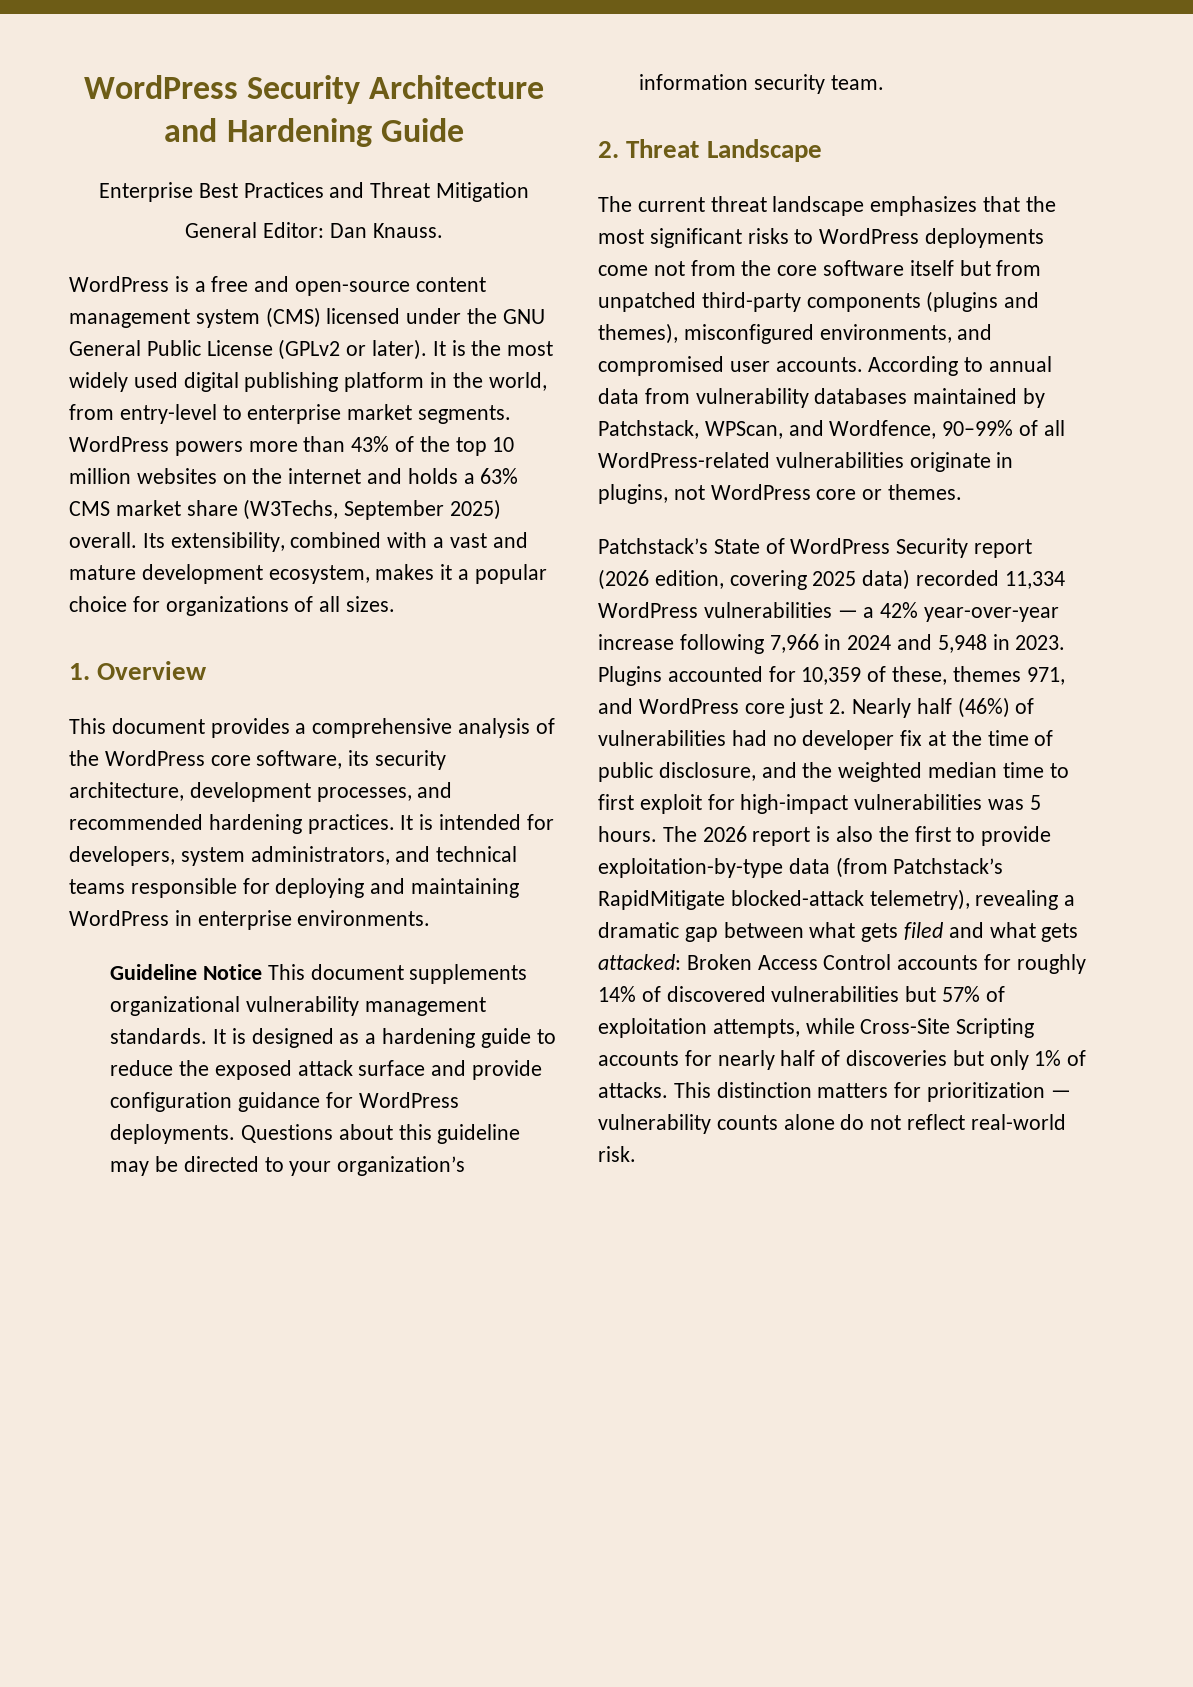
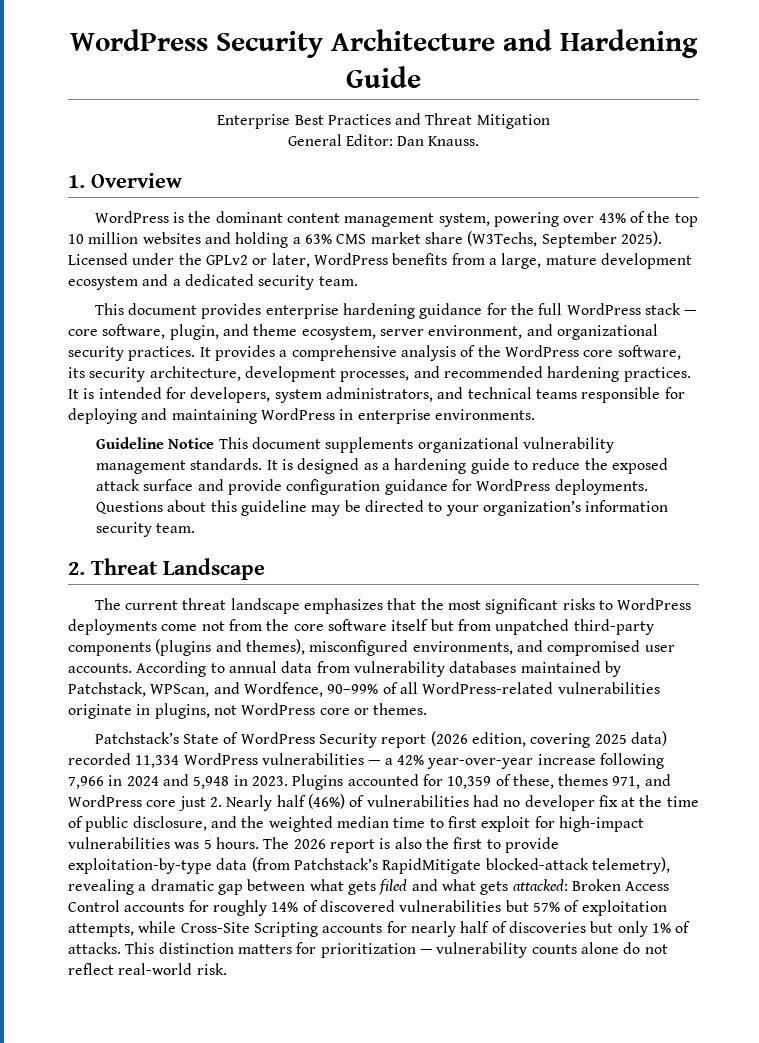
+ 1. Overview
- WordPress is a free and open-source content management system (CMS) licensed under the GNU General Public License (GPLv2 or later). It is the most widely used digital publishing platform in the world, from entry-level to enterprise market segments. WordPress powers more than 43% of the top 10 million websites on the internet and holds a 63% CMS market share (W3Techs, September 2025) overall. Its extensibility, combined with a vast and mature development ecosystem, makes it a popular choice for organizations of all sizes.
- 1. Overview
- This document provides a comprehensive analysis of the WordPress core software, its security architecture, development processes, and recommended hardening practices.
+ WordPress is the dominant content management system, powering over 43% of the top 10 million websites and holding a 63% CMS market share (W3Techs, September 2025). Licensed under the GPLv2 or later, WordPress benefits from a large, mature development ecosystem and a dedicated security team.
+ This document provides enterprise hardening guidance for the full WordPress stack — core software, plugin, and theme ecosystem, server environment, and organizational security practices. It provides a comprehensive analysis of the WordPress core software, its security architecture, development processes, and recommended hardening practices.

